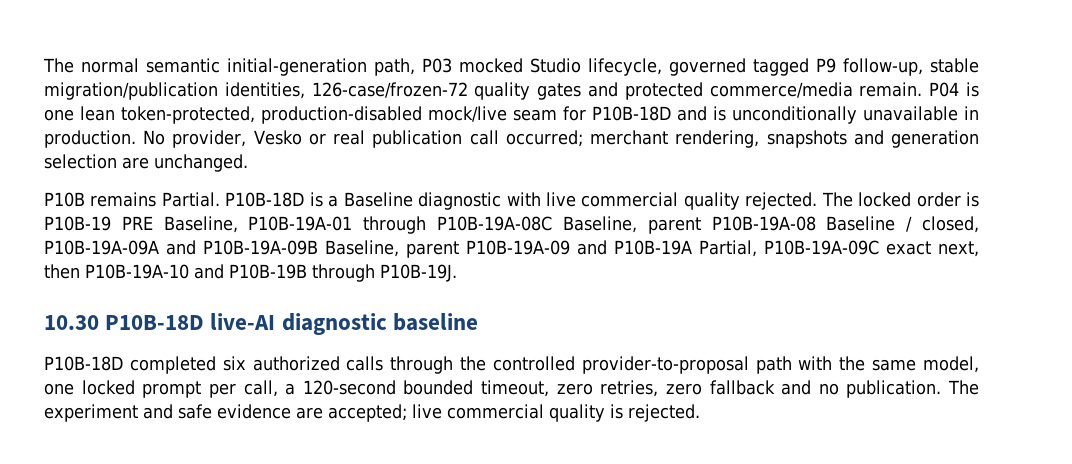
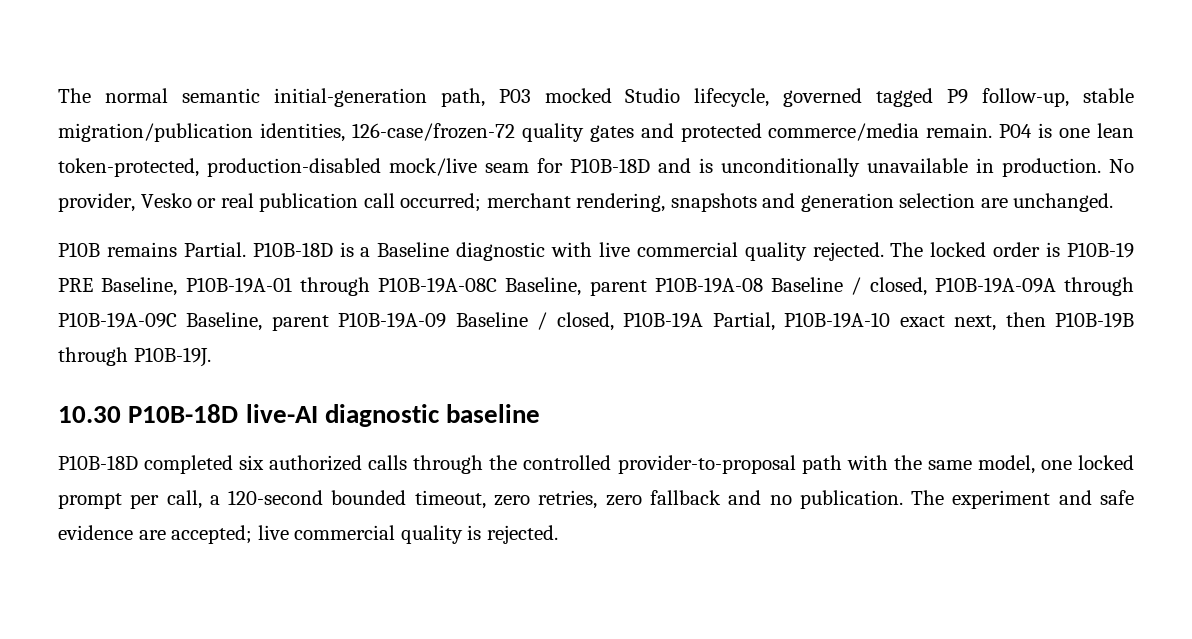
- The locked order is P10B-19 PRE Baseline, P10B-19A-01 through P10B-19A-08C Baseline, parent P10B-19A-08 Baseline / closed, P10B-19A-09A and P10B-19A-09B Baseline, parent P10B-19A-09 and P10B-19A Partial, P10B-19A-09C exact next, then P10B-19A-10 and P10B-19B through P10B-19J.
+ The locked order is P10B-19 PRE Baseline, P10B-19A-01 through P10B-19A-08C Baseline, parent P10B-19A-08 Baseline / closed, P10B-19A-09A through P10B-19A-09C Baseline, parent P10B-19A-09 Baseline / closed, P10B-19A Partial, P10B-19A-10 exact next, then P10B-19B through P10B-19J.

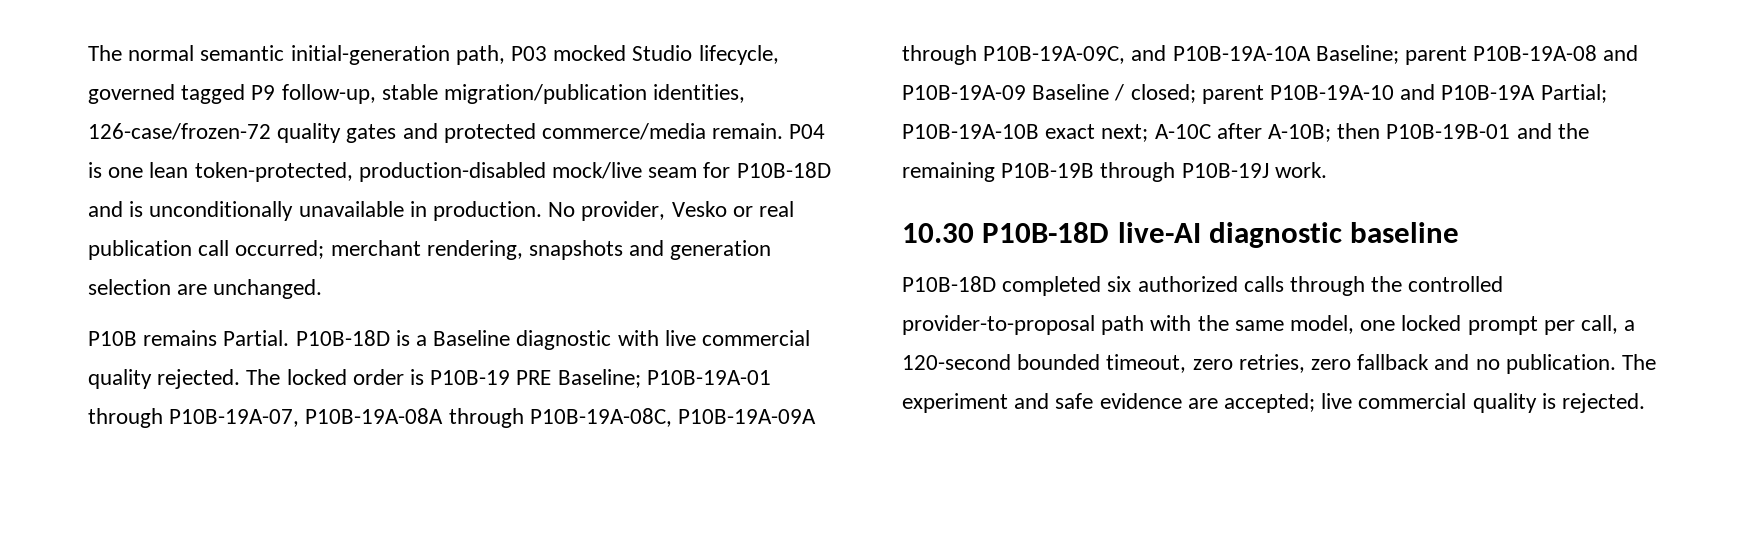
- The locked order is P10B-19 PRE Baseline, P10B-19A-01 through P10B-19A-08C Baseline, parent P10B-19A-08 Baseline / closed, P10B-19A-09A through P10B-19A-09C Baseline, parent P10B-19A-09 Baseline / closed, P10B-19A Partial, P10B-19A-10 exact next, then P10B-19B through P10B-19J.
+ The locked order is P10B-19 PRE Baseline; P10B-19A-01 through P10B-19A-07, P10B-19A-08A through P10B-19A-08C, P10B-19A-09A through P10B-19A-09C, and P10B-19A-10A Baseline; parent P10B-19A-08 and P10B-19A-09 Baseline / closed; parent P10B-19A-10 and P10B-19A Partial; P10B-19A-10B exact next; A-10C after A-10B; then P10B-19B-01 and the remaining P10B-19B through P10B-19J work.

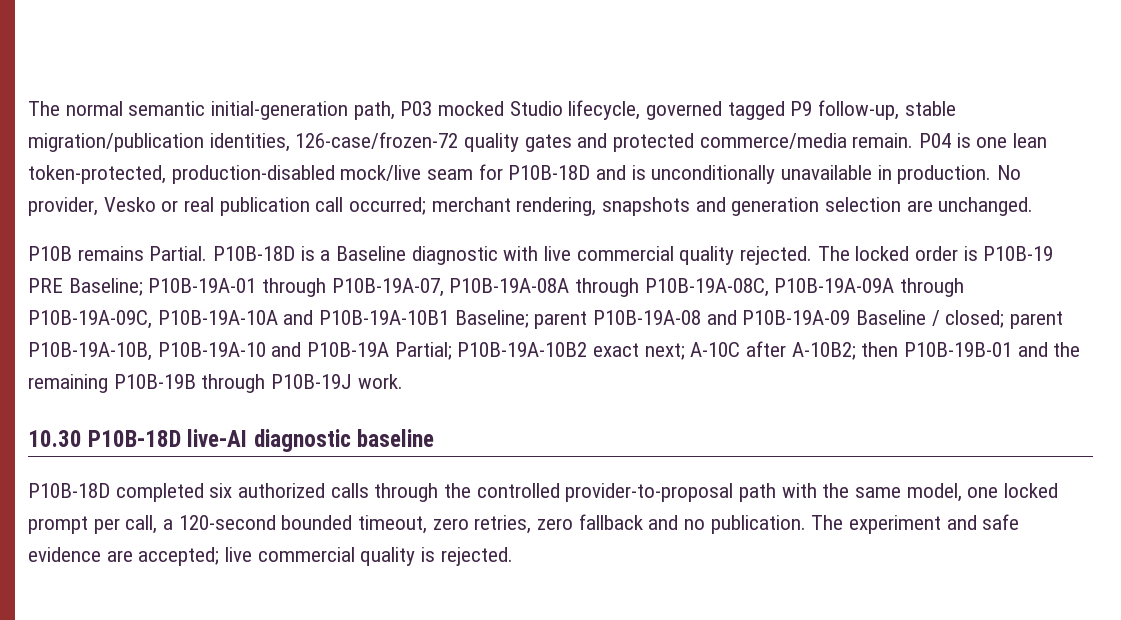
- The locked order is P10B-19 PRE Baseline; P10B-19A-01 through P10B-19A-07, P10B-19A-08A through P10B-19A-08C, P10B-19A-09A through P10B-19A-09C, and P10B-19A-10A Baseline; parent P10B-19A-08 and P10B-19A-09 Baseline / closed; parent P10B-19A-10 and P10B-19A Partial; P10B-19A-10B exact next; A-10C after A-10B; then P10B-19B-01 and the remaining P10B-19B through P10B-19J work.
+ The locked order is P10B-19 PRE Baseline; P10B-19A-01 through P10B-19A-07, P10B-19A-08A through P10B-19A-08C, P10B-19A-09A through P10B-19A-09C, P10B-19A-10A and P10B-19A-10B1 Baseline; parent P10B-19A-08 and P10B-19A-09 Baseline / closed; parent P10B-19A-10B, P10B-19A-10 and P10B-19A Partial; P10B-19A-10B2 exact next; A-10C after A-10B2; then P10B-19B-01 and the remaining P10B-19B through P10B-19J work.

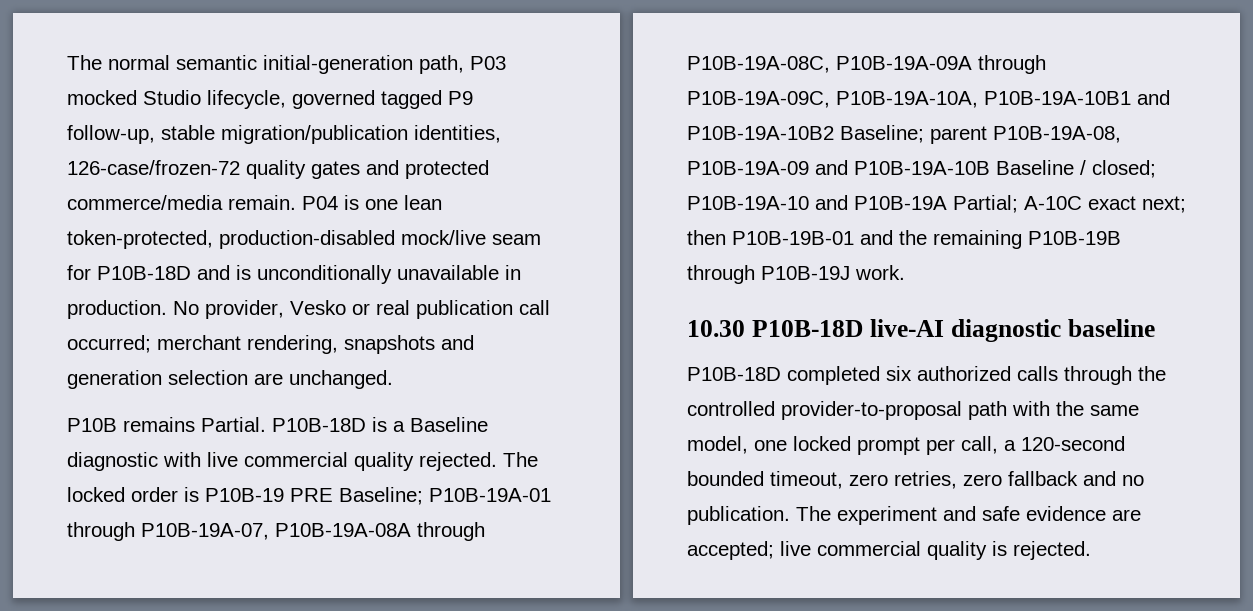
- The locked order is P10B-19 PRE Baseline; P10B-19A-01 through P10B-19A-07, P10B-19A-08A through P10B-19A-08C, P10B-19A-09A through P10B-19A-09C, P10B-19A-10A and P10B-19A-10B1 Baseline; parent P10B-19A-08 and P10B-19A-09 Baseline / closed; parent P10B-19A-10B, P10B-19A-10 and P10B-19A Partial; P10B-19A-10B2 exact next; A-10C after A-10B2; then P10B-19B-01 and the remaining P10B-19B through P10B-19J work.
+ The locked order is P10B-19 PRE Baseline; P10B-19A-01 through P10B-19A-07, P10B-19A-08A through P10B-19A-08C, P10B-19A-09A through P10B-19A-09C, P10B-19A-10A, P10B-19A-10B1 and P10B-19A-10B2 Baseline; parent P10B-19A-08, P10B-19A-09 and P10B-19A-10B Baseline / closed; P10B-19A-10 and P10B-19A Partial; A-10C exact next; then P10B-19B-01 and the remaining P10B-19B through P10B-19J work.

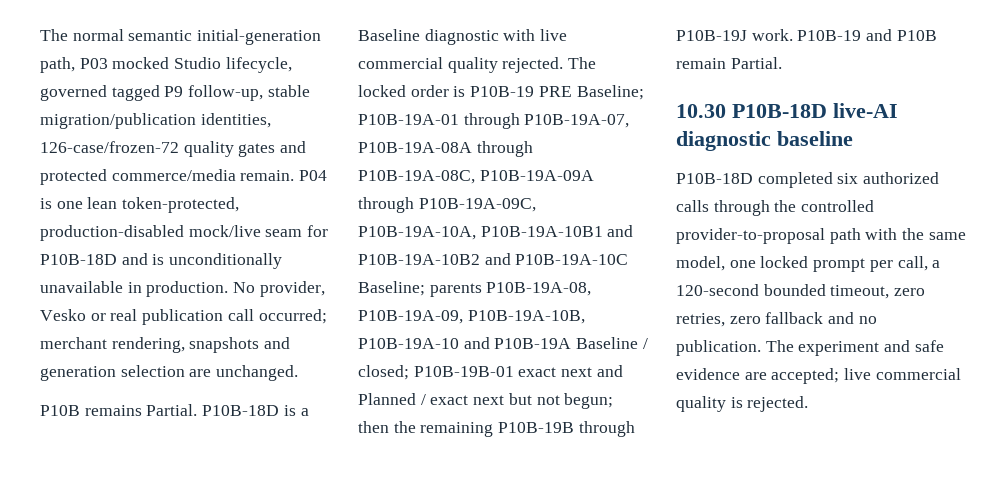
- The locked order is P10B-19 PRE Baseline; P10B-19A-01 through P10B-19A-07, P10B-19A-08A through P10B-19A-08C, P10B-19A-09A through P10B-19A-09C, P10B-19A-10A, P10B-19A-10B1 and P10B-19A-10B2 Baseline; parent P10B-19A-08, P10B-19A-09 and P10B-19A-10B Baseline / closed; P10B-19A-10 and P10B-19A Partial; A-10C exact next; then P10B-19B-01 and the remaining P10B-19B through P10B-19J work.
+ The locked order is P10B-19 PRE Baseline; P10B-19A-01 through P10B-19A-07, P10B-19A-08A through P10B-19A-08C, P10B-19A-09A through P10B-19A-09C, P10B-19A-10A, P10B-19A-10B1 and P10B-19A-10B2 and P10B-19A-10C Baseline; parents P10B-19A-08, P10B-19A-09, P10B-19A-10B, P10B-19A-10 and P10B-19A Baseline / closed; P10B-19B-01 exact next and Planned / exact next but not begun; then the remaining P10B-19B through P10B-19J work. P10B-19 and P10B remain Partial.

